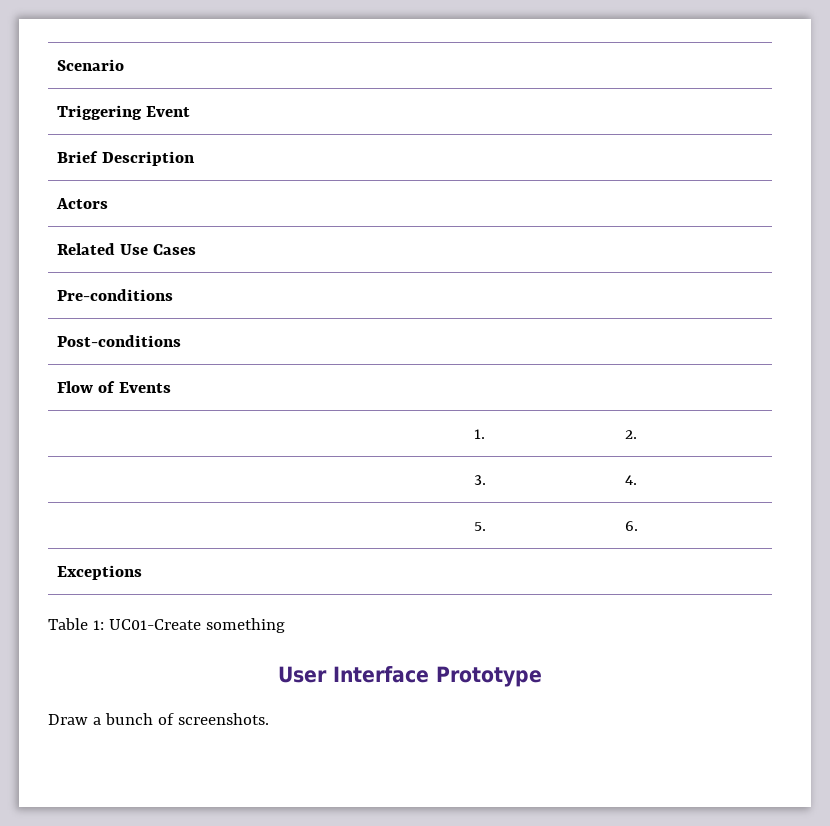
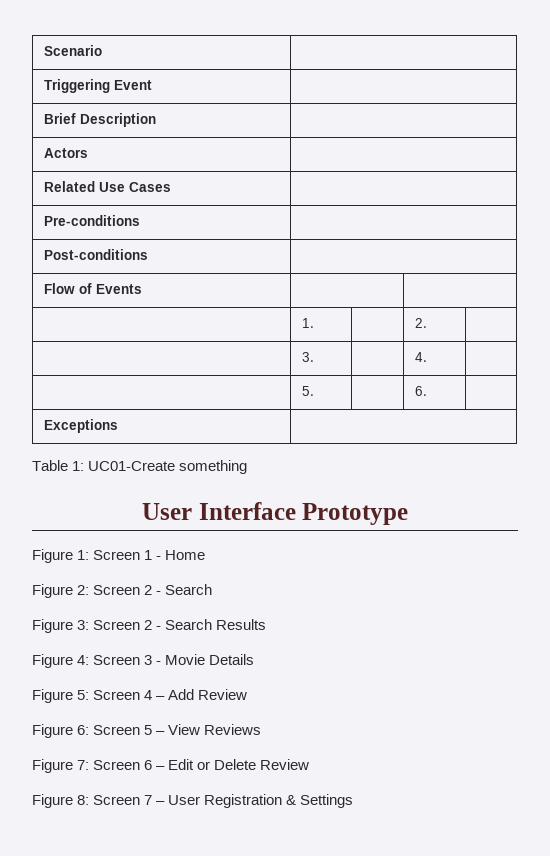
- Draw a bunch of screenshots.
+ Figure 1: Screen 1 - Home
+ Figure 2: Screen 2 - Search
+ Figure 3: Screen 2 - Search Results
+ Figure 4: Screen 3 - Movie Details
+ Figure 5: Screen 4 – Add Review
+ Figure 6: Screen 5 – View Reviews
+ Figure 7: Screen 6 – Edit or Delete Review
+ Figure 8: Screen 7 – User Registration & Settings

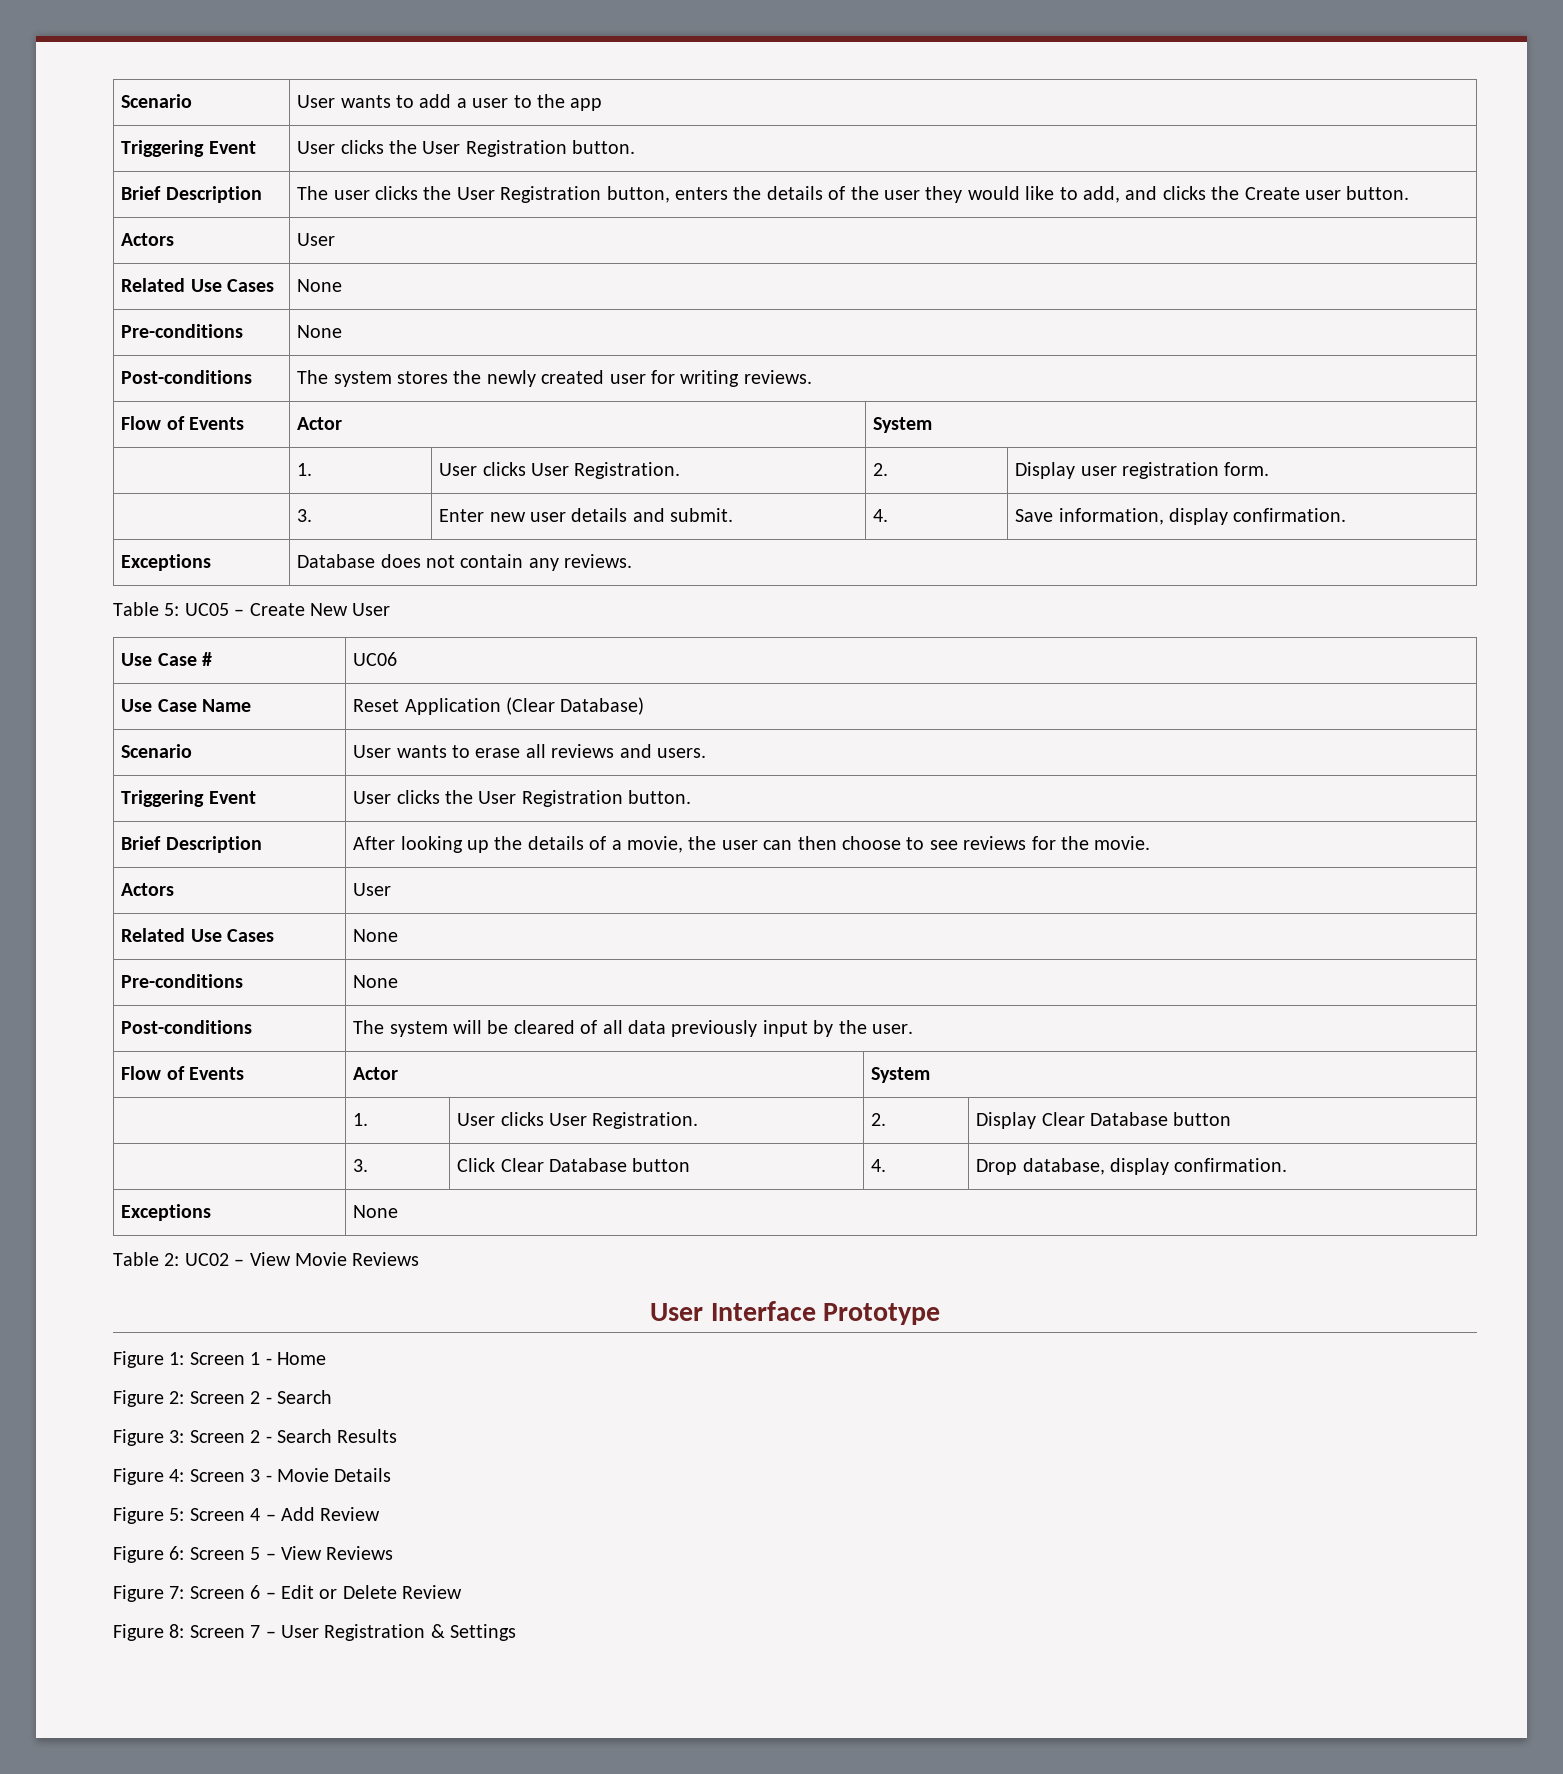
- Scenario |
- Triggering Event |
- Brief Description |
- Actors |
- Related Use Cases |
- Pre-conditions |
- Post-conditions |
- Flow of Events | |
- | 1. | | 2. |
- | 3. | | 4. |
- | 5. | | 6. |
- Exceptions |
- Table 1: UC01-Create something
+ Scenario | User wants to add a user to the app
+ Triggering Event | User clicks the User Registration button.
+ Brief Description | The user clicks the User Registration button, enters the details of the user they would like to add, and clicks the Create user button.
+ Actors | User
+ Related Use Cases | None
+ Pre-conditions | None
+ Post-conditions | The system stores the newly created user for writing reviews.
+ Flow of Events | Actor | System
+ | 1. | User clicks User Registration. | 2. | Display user registration form.
+ | 3. | Enter new user details and submit. | 4. | Save information, display confirmation.
+ Exceptions | Database does not contain any reviews.
+ Table 5: UC05 – Create New User
+ Use Case # | UC06
+ Use Case Name | Reset Application (Clear Database)
+ Scenario | User wants to erase all reviews and users.
+ Triggering Event | User clicks the User Registration button.
+ Brief Description | After looking up the details of a movie, the user can then choose to see reviews for the movie.
+ Actors | User
+ Related Use Cases | None
+ Pre-conditions | None
+ Post-conditions | The system will be cleared of all data previously input by the user.
+ Flow of Events | Actor | System
+ | 1. | User clicks User Registration. | 2. | Display Clear Database button
+ | 3. | Click Clear Database button | 4. | Drop database, display confirmation.
+ Exceptions | None
+ Table 2: UC02 – View Movie Reviews

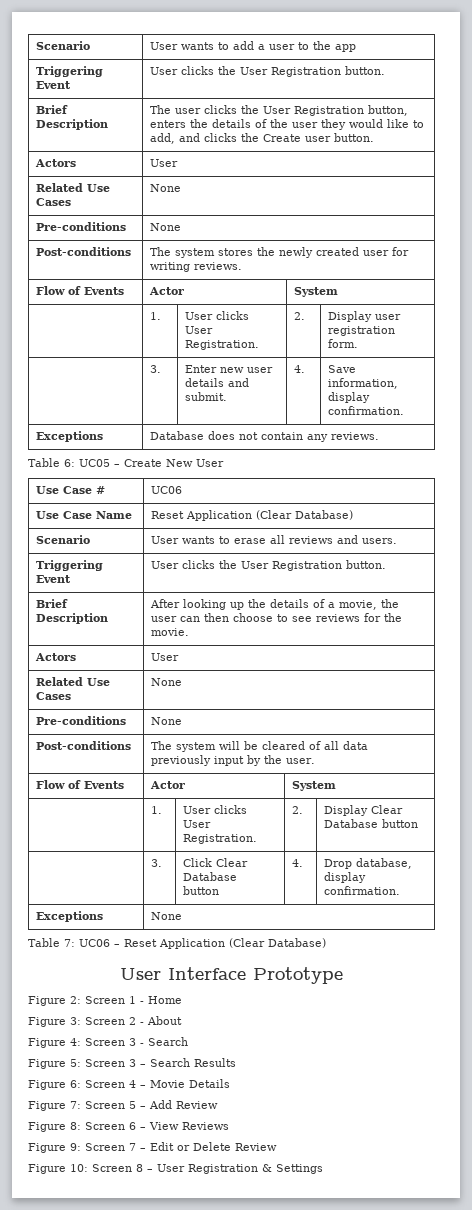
- Table 5: UC05 – Create New User
+ Table 6: UC05 – Create New User
- Table 2: UC02 – View Movie Reviews
+ Table 7: UC06 – Reset Application (Clear Database)
- Figure 1: Screen 1 - Home
+ Figure 2: Screen 1 - Home
- Figure 2: Screen 2 - Search
- Figure 3: Screen 2 - Search Results
+ Figure 3: Screen 2 - About
- Figure 4: Screen 3 - Movie Details
+ Figure 4: Screen 3 - Search
+ Figure 5: Screen 3 – Search Results
+ Figure 6: Screen 4 – Movie Details
- Figure 5: Screen 4 – Add Review
+ Figure 7: Screen 5 – Add Review
- Figure 6: Screen 5 – View Reviews
+ Figure 8: Screen 6 – View Reviews
- Figure 7: Screen 6 – Edit or Delete Review
+ Figure 9: Screen 7 – Edit or Delete Review
- Figure 8: Screen 7 – User Registration & Settings
+ Figure 10: Screen 8 – User Registration & Settings

